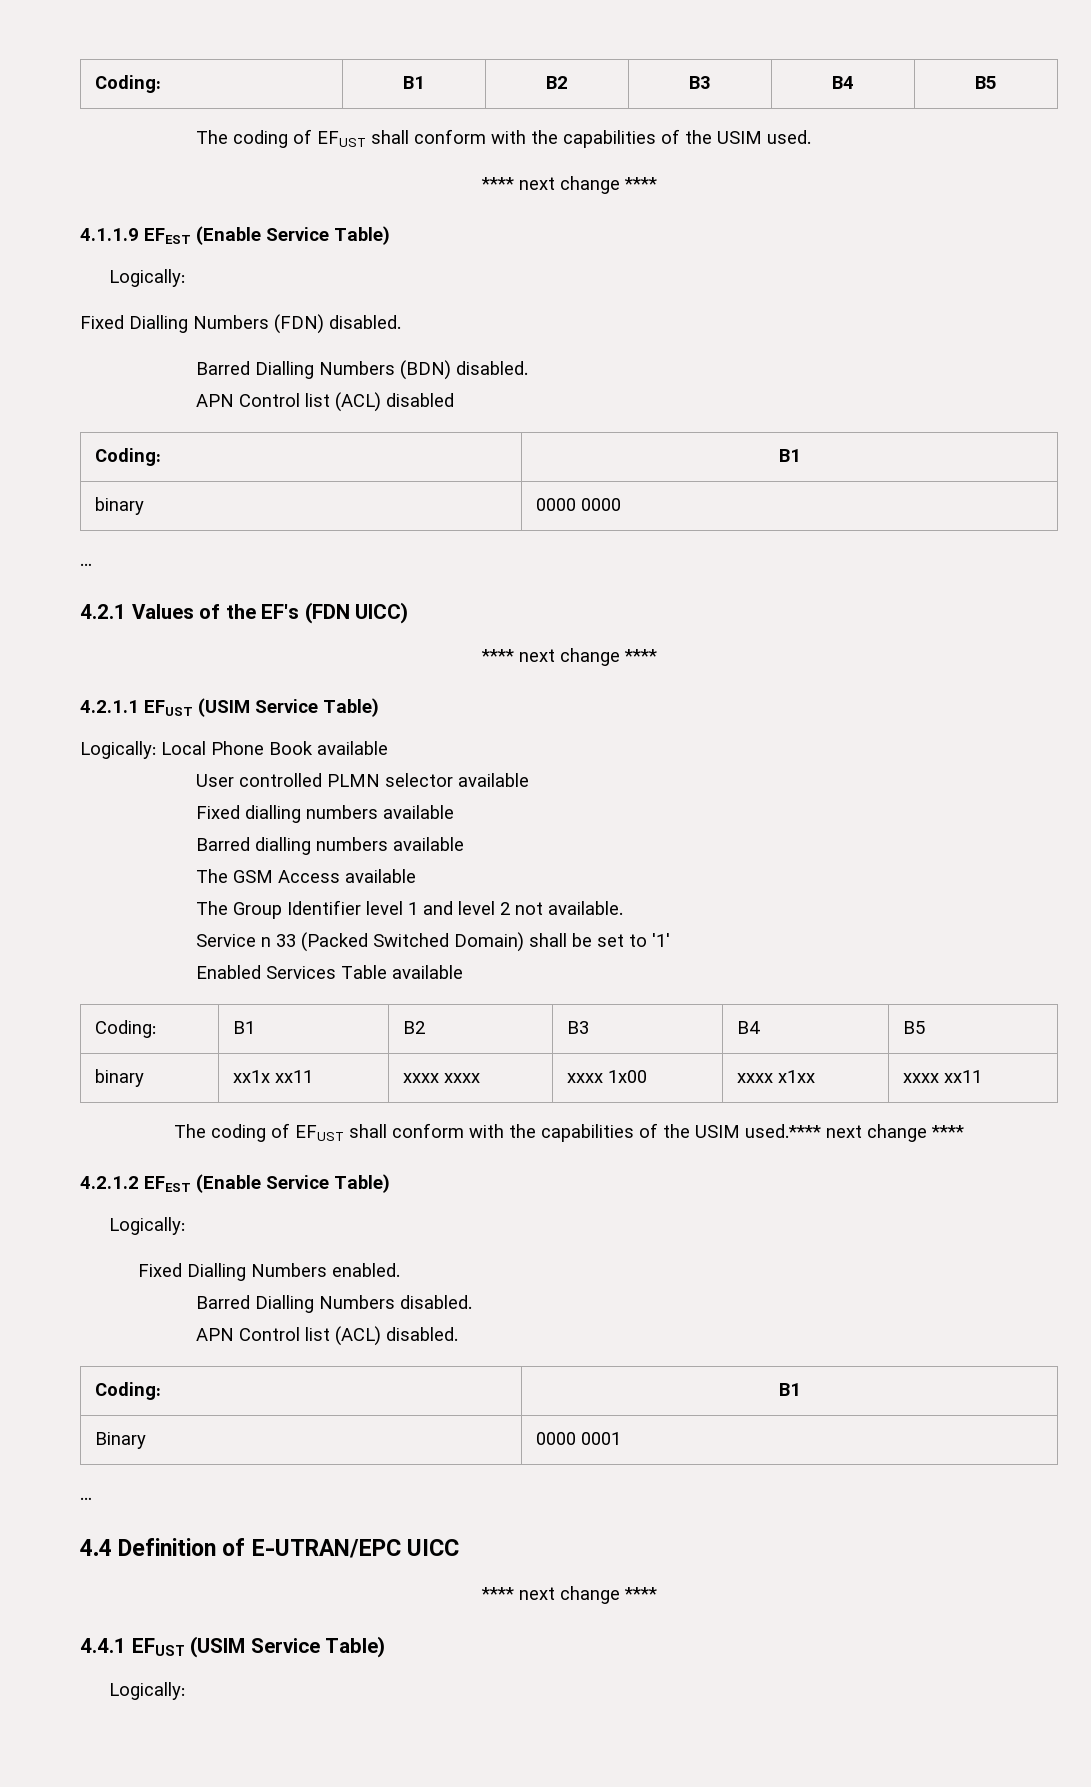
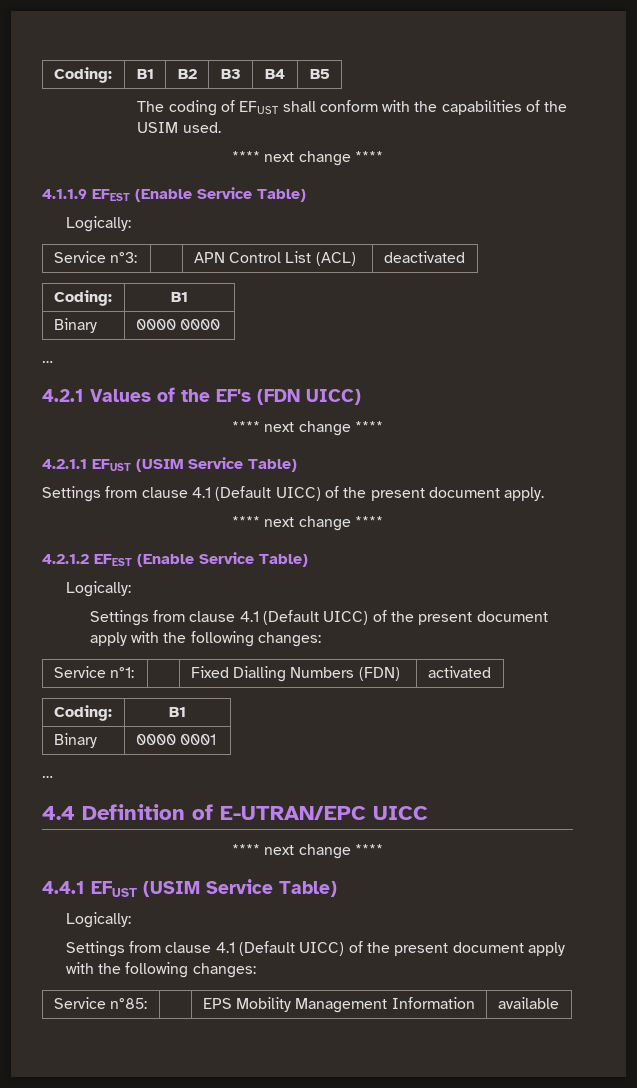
- Fixed Dialling Numbers (FDN) disabled.
- Barred Dialling Numbers (BDN) disabled.
- APN Control list (ACL) disabled
+ Service n°3: | | APN Control List (ACL) | deactivated
  Coding: | B1
- binary | 0000 0000
+ Binary | 0000 0000
- Logically: Local Phone Book available
- User controlled PLMN selector available
- Fixed dialling numbers available
- Barred dialling numbers available
- The GSM Access available
- The Group Identifier level 1 and level 2 not available.
- Service n 33 (Packed Switched Domain) shall be set to '1'
- Enabled Services Table available
- Coding: | B1 | B2 | B3 | B4 | B5
- binary | xx1x xx11 | xxxx xxxx | xxxx 1x00 | xxxx x1xx | xxxx xx11
- The coding of EFUST shall conform with the capabilities of the USIM used.**** next change ****
+ Settings from clause 4.1 (Default UICC) of the present document apply.
+ **** next change ****
  4.2.1.2 EFEST (Enable Service Table)
  Logically:
- Fixed Dialling Numbers enabled.
- Barred Dialling Numbers disabled.
- APN Control list (ACL) disabled.
+ Settings from clause 4.1 (Default UICC) of the present document apply with the following changes:
+ Service n°1: | | Fixed Dialling Numbers (FDN) | activated
  4.4.1 EFUST (USIM Service Table)
  Logically:
+ Settings from clause 4.1 (Default UICC) of the present document apply with the following changes:
+ Service n°85: | | EPS Mobility Management Information | available

